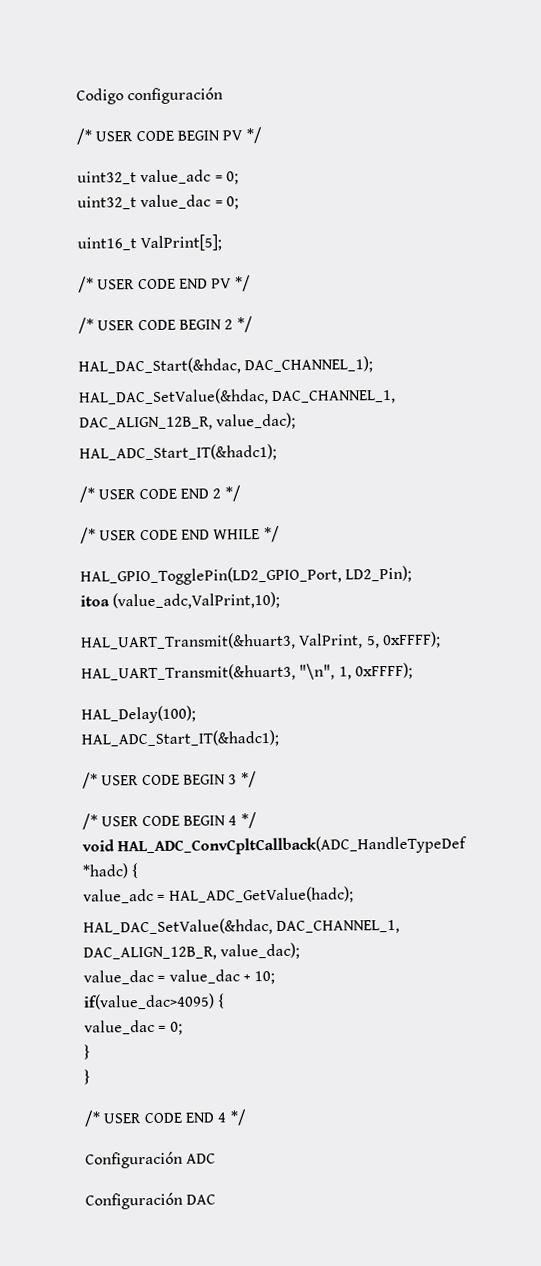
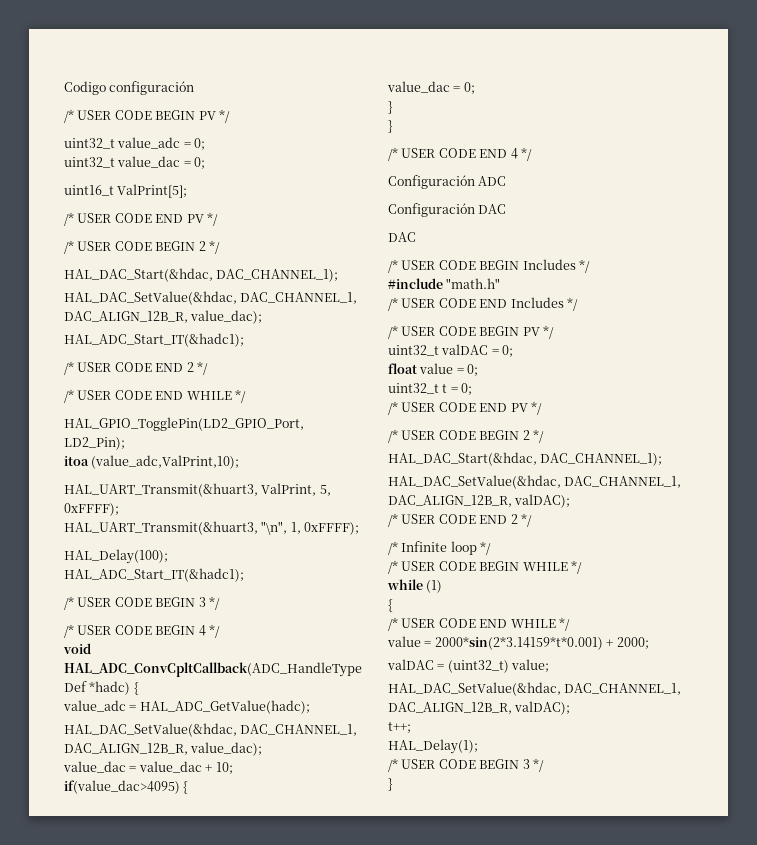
  Configuración DAC
+ DAC
+ /* USER CODE BEGIN Includes */
+ #include "math.h"
+ /* USER CODE END Includes */
+ /* USER CODE BEGIN PV */
+ uint32_t valDAC = 0;
+ float value = 0;
+ uint32_t t = 0;
+ /* USER CODE END PV */
+ /* USER CODE BEGIN 2 */
+ HAL_DAC_Start(&hdac, DAC_CHANNEL_1);
+ HAL_DAC_SetValue(&hdac, DAC_CHANNEL_1, DAC_ALIGN_12B_R, valDAC);
+ /* USER CODE END 2 */
+ /* Infinite loop */
+ /* USER CODE BEGIN WHILE */
+ while (1)
+ {
+ /* USER CODE END WHILE */
+ value = 2000*sin(2*3.14159*t*0.001) + 2000;
+ valDAC = (uint32_t) value;
+ HAL_DAC_SetValue(&hdac, DAC_CHANNEL_1, DAC_ALIGN_12B_R, valDAC);
+ t++;
+ HAL_Delay(1);
+ /* USER CODE BEGIN 3 */
+ }

